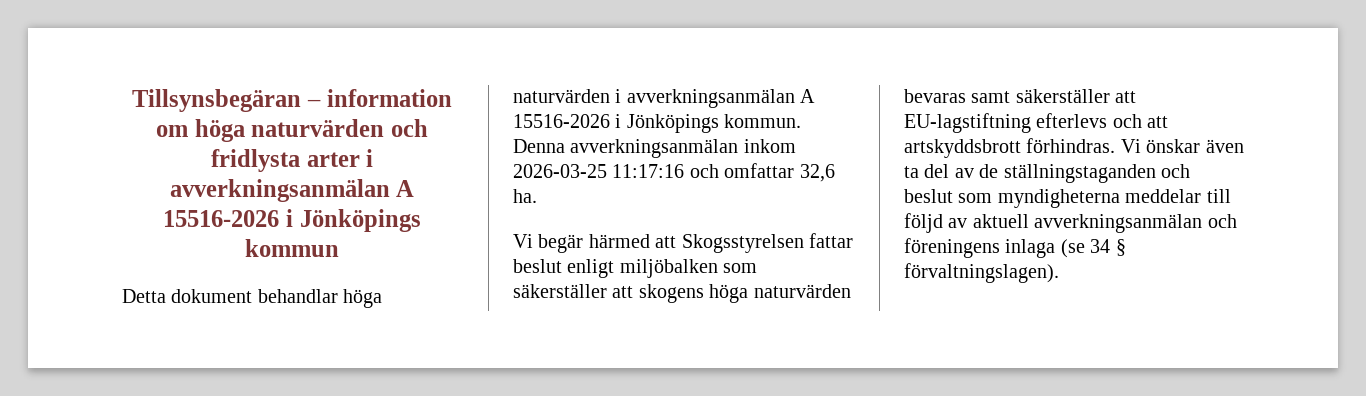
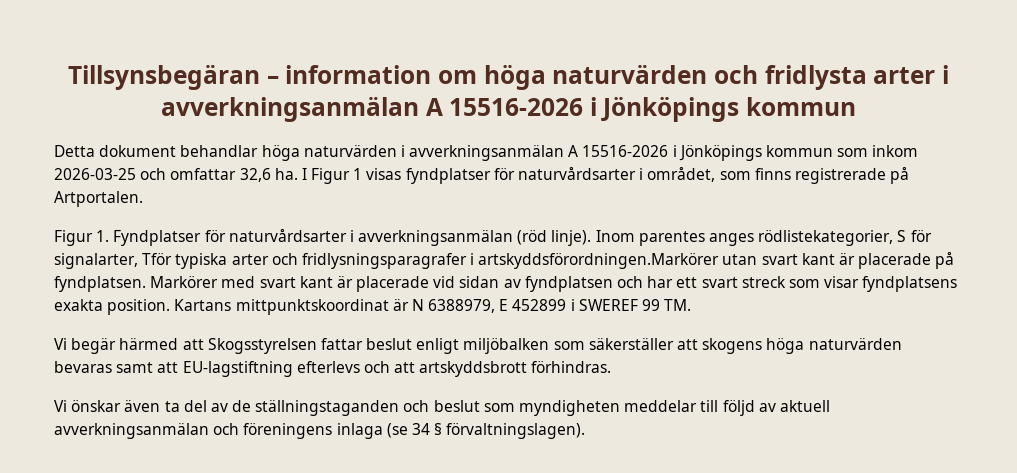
- Detta dokument behandlar höga naturvärden i avverkningsanmälan A 15516-2026 i Jönköpings kommun. Denna avverkningsanmälan inkom 2026-03-25 11:17:16 och omfattar 32,6 ha.
+ Detta dokument behandlar höga naturvärden i avverkningsanmälan A 15516-2026 i Jönköpings kommun som inkom 2026-03-25 och omfattar 32,6 ha. I Figur 1 visas fyndplatser för naturvårdsarter i området, som finns registrerade på Artportalen.
+ Figur 1. Fyndplatser för naturvårdsarter i avverkningsanmälan (röd linje). Inom parentes anges rödlistekategorier, S för signalarter, Tför typiska arter och fridlysningsparagrafer i artskyddsförordningen.Markörer utan svart kant är placerade på fyndplatsen. Markörer med svart kant är placerade vid sidan av fyndplatsen och har ett svart streck som visar fyndplatsens exakta position. Kartans mittpunktskoordinat är N 6388979, E 452899 i SWEREF 99 TM.
- Vi begär härmed att Skogsstyrelsen fattar beslut enligt miljöbalken som säkerställer att skogens höga naturvärden bevaras samt säkerställer att EU-lagstiftning efterlevs och att artskyddsbrott förhindras. Vi önskar även ta del av de ställningstaganden och beslut som myndigheterna meddelar till följd av aktuell avverkningsanmälan och föreningens inlaga (se 34 § förvaltningslagen).
+ Vi begär härmed att Skogsstyrelsen fattar beslut enligt miljöbalken som säkerställer att skogens höga naturvärden bevaras samt att EU-lagstiftning efterlevs och att artskyddsbrott förhindras.
+ Vi önskar även ta del av de ställningstaganden och beslut som myndigheten meddelar till följd av aktuell avverkningsanmälan och föreningens inlaga (se 34 § förvaltningslagen).

